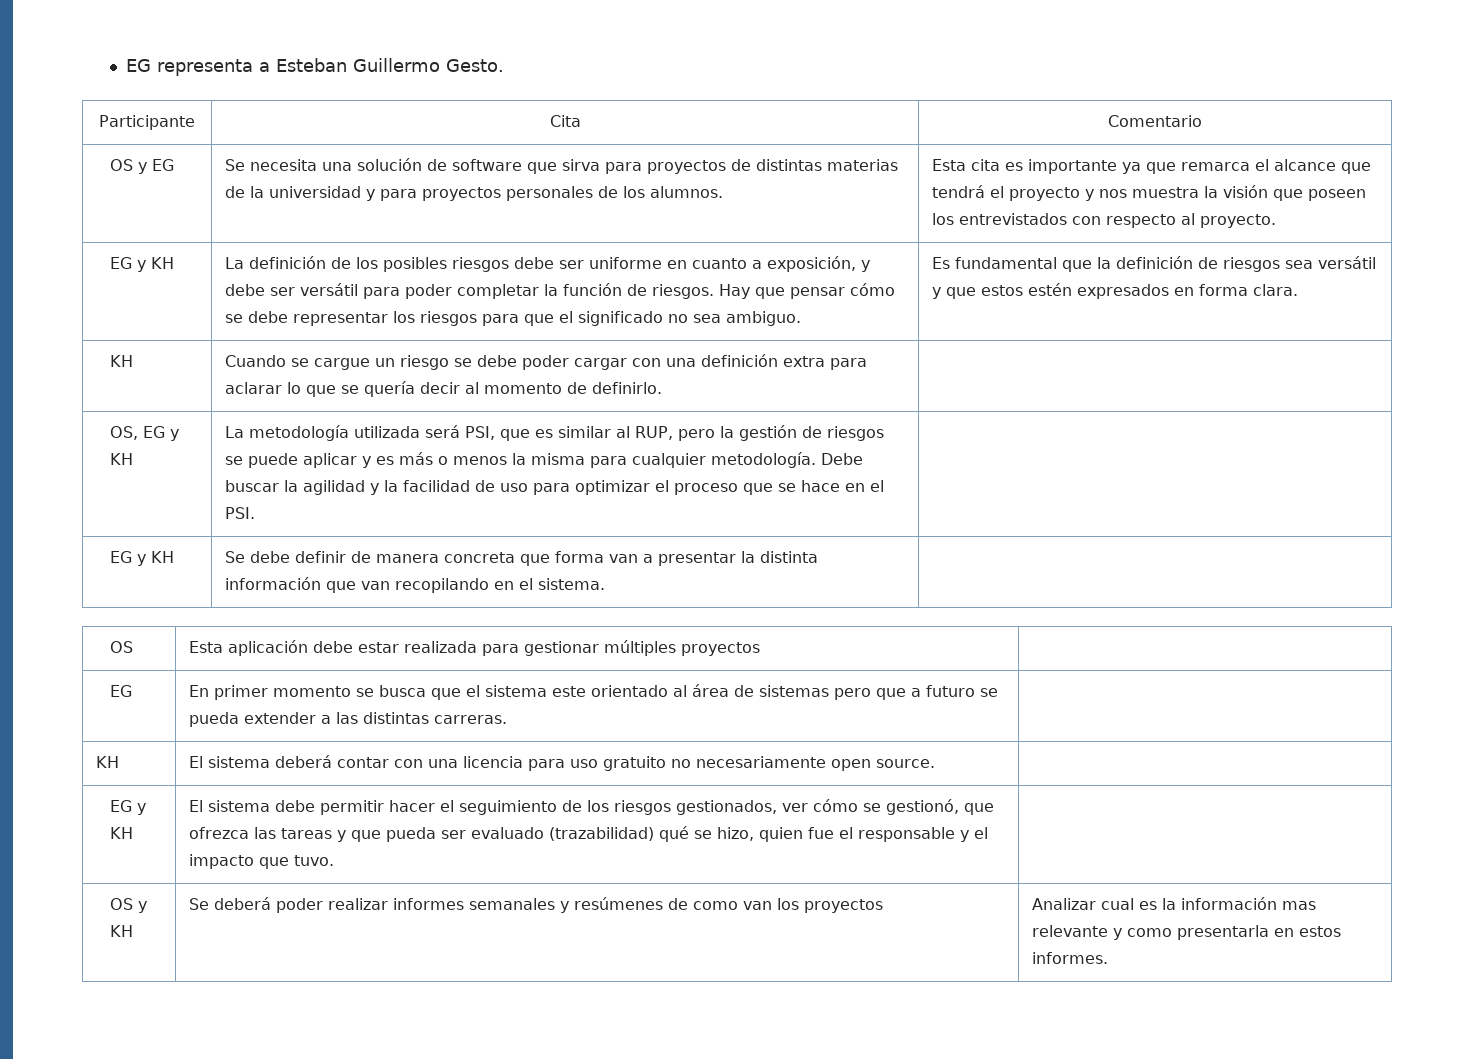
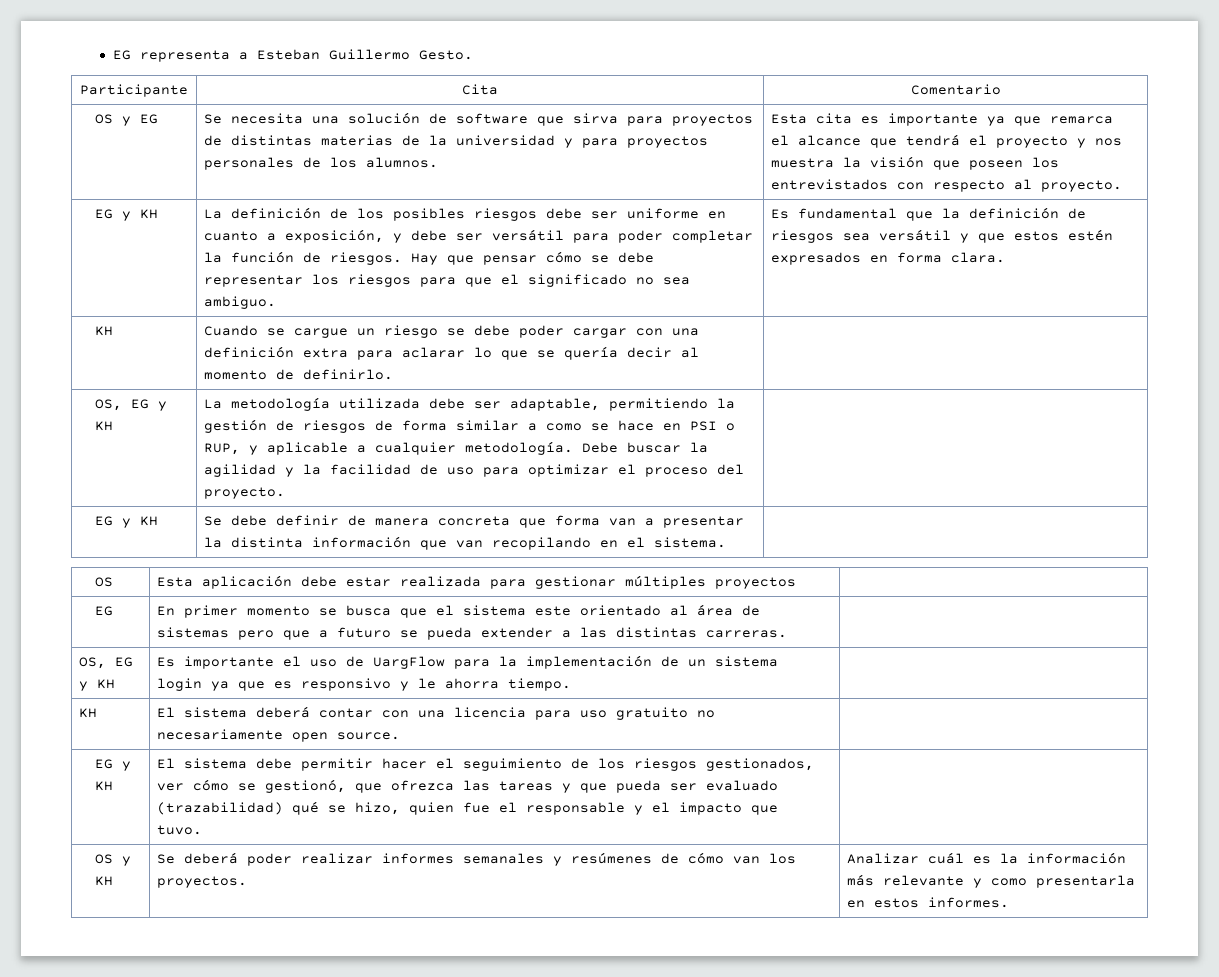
- La metodología utilizada será PSI, que es similar al RUP, pero la gestión de riesgos se puede aplicar y es más o menos la misma para cualquier metodología.
+ La metodología utilizada debe ser adaptable, permitiendo la gestión de riesgos de forma similar a como se hace en PSI o RUP, y aplicable a cualquier metodología.
- Debe buscar la agilidad y la facilidad de uso para optimizar el proceso que se hace en el PSI.
+ Debe buscar la agilidad y la facilidad de uso para optimizar el proceso del proyecto.
+ OS, EG y KH | Es importante el uso de UargFlow para la implementación de un sistema login ya que es responsivo y le ahorra tiempo. |
- OS y KH | Se deberá poder realizar informes semanales y resúmenes de como van los proyectos | Analizar cual es la información mas relevante y como presentarla en estos informes.
+ OS y KH | Se deberá poder realizar informes semanales y resúmenes de cómo van los proyectos. | Analizar cuál es la información más relevante y como presentarla en estos informes.

